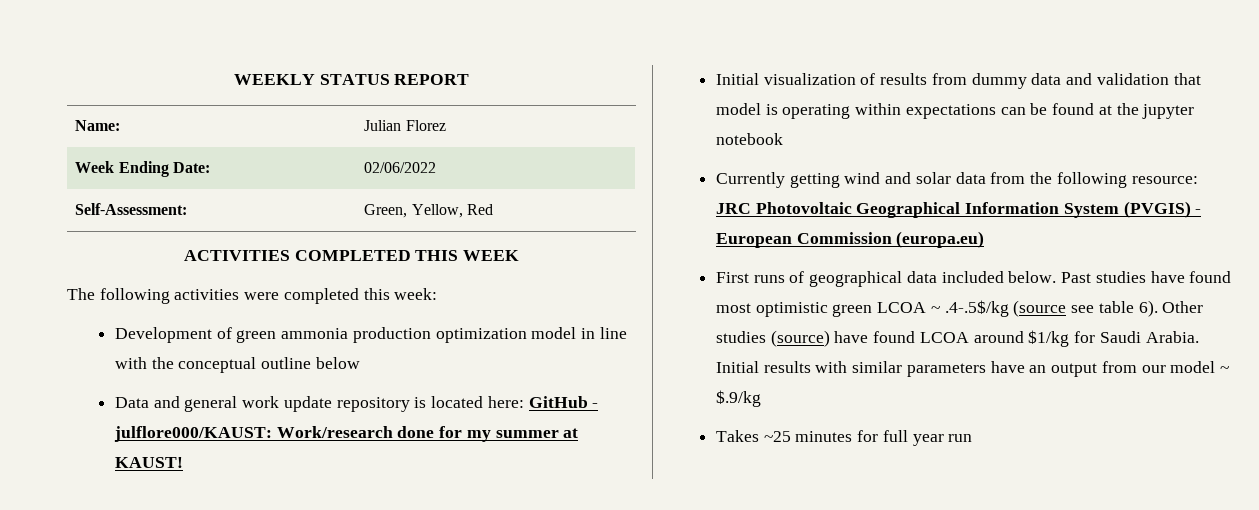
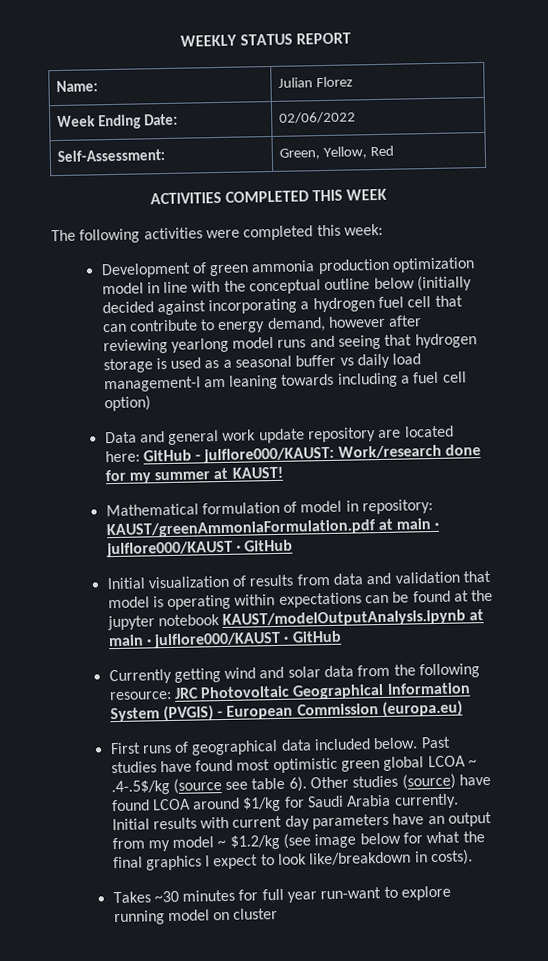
- Development of green ammonia production optimization model in line with the conceptual outline below
+ Development of green ammonia production optimization model in line with the conceptual outline below (initially decided against incorporating a hydrogen fuel cell that can contribute to energy demand, however after reviewing yearlong model runs and seeing that hydrogen storage is used as a seasonal buffer vs daily load management-I am leaning towards including a fuel cell option)
- Data and general work update repository is located here: GitHub - julflore000/KAUST: Work/research done for my summer at KAUST!
+ Data and general work update repository are located here: GitHub - julflore000/KAUST: Work/research done for my summer at KAUST!
+ Mathematical formulation of model in repository: KAUST/greenAmmoniaFormulation.pdf at main · julflore000/KAUST · GitHub
- Initial visualization of results from dummy data and validation that model is operating within expectations can be found at the jupyter notebook
+ Initial visualization of results from data and validation that model is operating within expectations can be found at the jupyter notebook KAUST/modelOutputAnalysis.ipynb at main · julflore000/KAUST · GitHub
- Past studies have found most optimistic green LCOA ~ .4-.5$/kg (source see table 6).
+ Past studies have found most optimistic green global LCOA ~ .4-.5$/kg (source see table 6).
- Other studies (source) have found LCOA around $1/kg for Saudi Arabia.
+ Other studies (source) have found LCOA around $1/kg for Saudi Arabia currently.
- Initial results with similar parameters have an output from our model ~ $.9/kg
+ Initial results with current day parameters have an output from my model ~ $1.2/kg (see image below for what the final graphics I expect to look like/breakdown in costs).
- Takes ~25 minutes for full year run
+ Takes ~30 minutes for full year run-want to explore running model on cluster

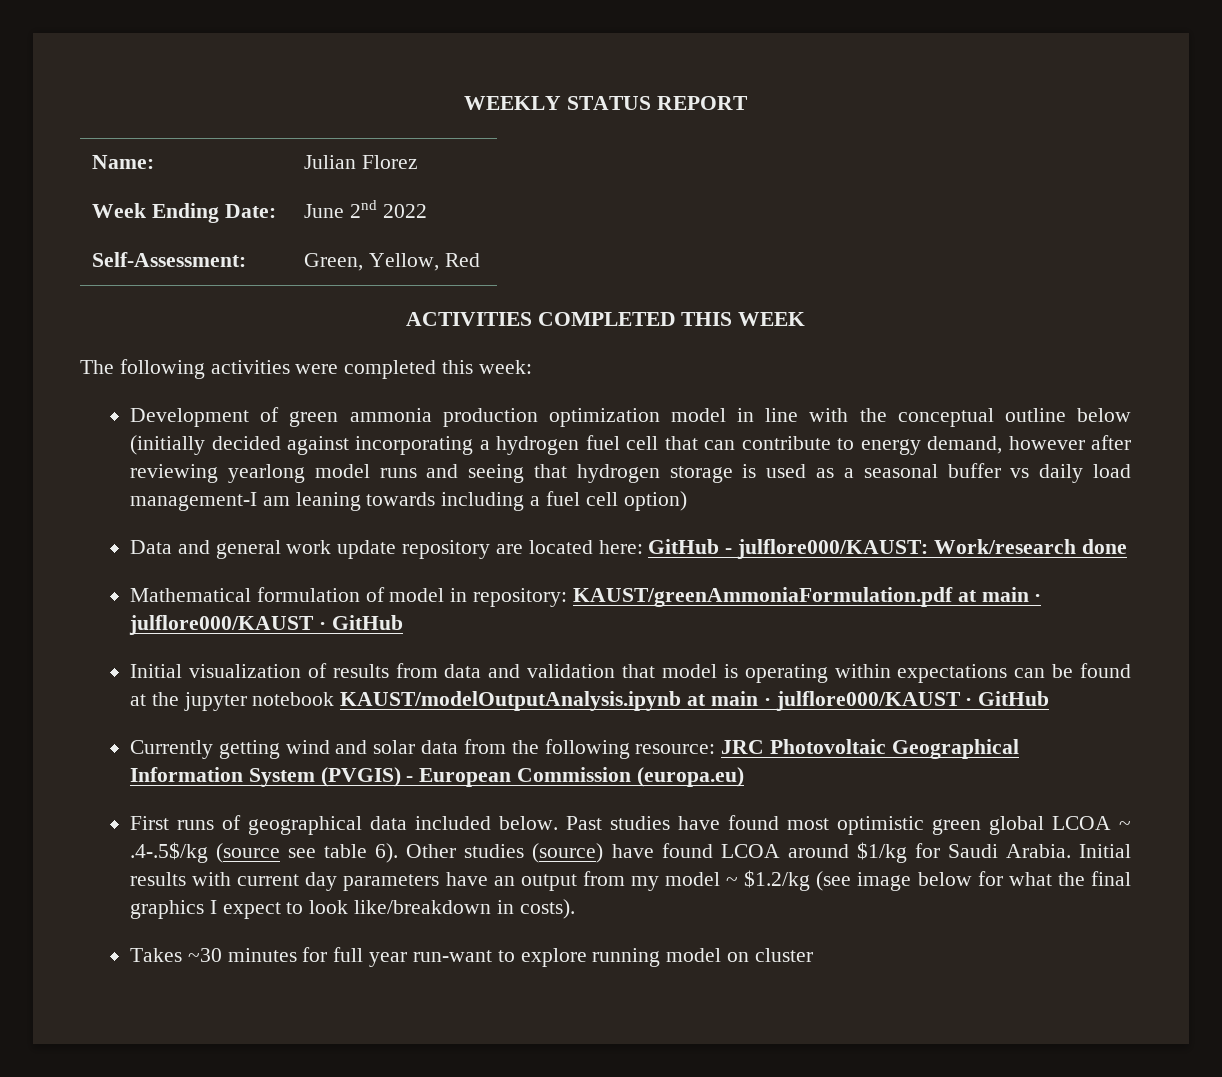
- Week Ending Date: | 02/06/2022
+ Week Ending Date: | June 2nd 2022
- Data and general work update repository are located here: GitHub - julflore000/KAUST: Work/research done for my summer at KAUST!
+ Data and general work update repository are located here: GitHub - julflore000/KAUST: Work/research done
- Other studies (source) have found LCOA around $1/kg for Saudi Arabia currently.
+ Other studies (source) have found LCOA around $1/kg for Saudi Arabia.

